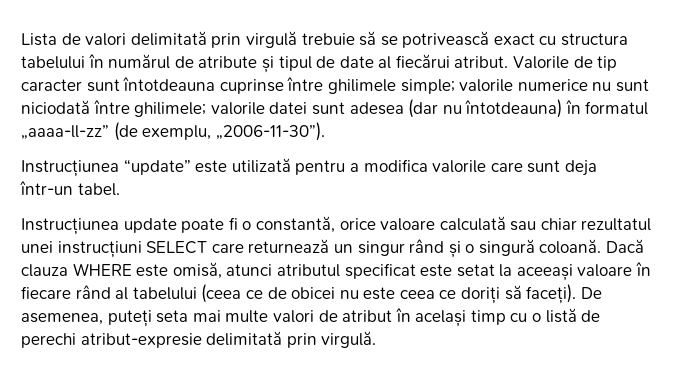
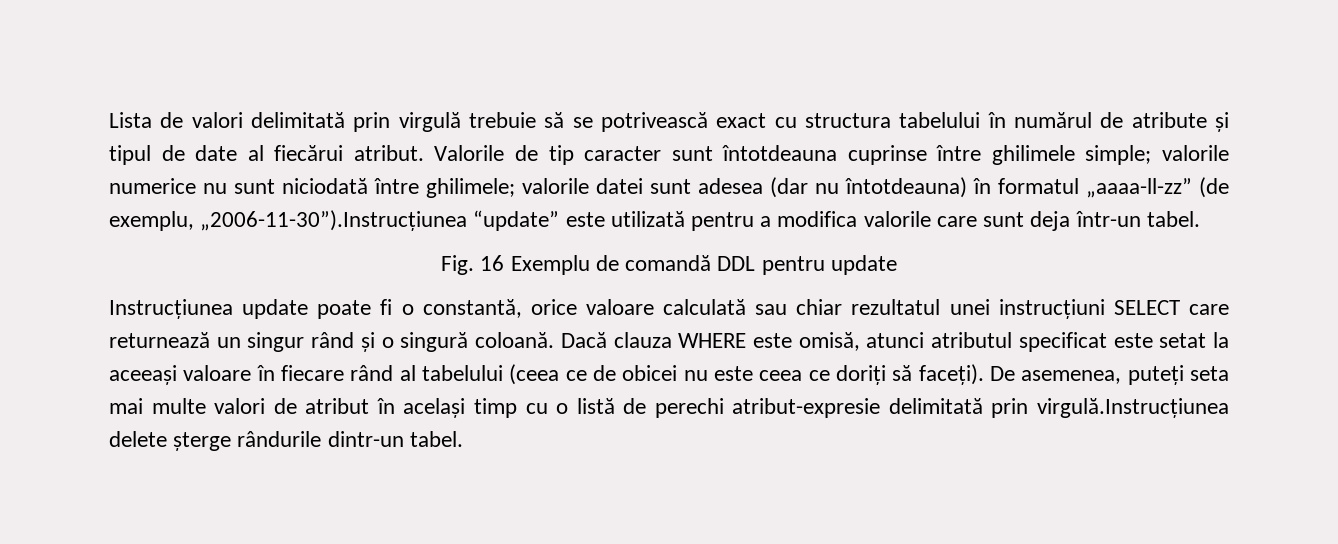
- Valorile de tip caracter sunt întotdeauna cuprinse între ghilimele simple; valorile numerice nu sunt niciodată între ghilimele; valorile datei sunt adesea (dar nu întotdeauna) în formatul „aaaa-ll-zz” (de exemplu, „2006-11-30”).
- Instrucțiunea “update” este utilizată pentru a modifica valorile care sunt deja într-un tabel.
+ Valorile de tip caracter sunt întotdeauna cuprinse între ghilimele simple; valorile numerice nu sunt niciodată între ghilimele; valorile datei sunt adesea (dar nu întotdeauna) în formatul „aaaa-ll-zz” (de exemplu, „2006-11-30”).Instrucțiunea “update” este utilizată pentru a modifica valorile care sunt deja într-un tabel.
+ Fig. 16 Exemplu de comandă DDL pentru update
- De asemenea, puteți seta mai multe valori de atribut în același timp cu o listă de perechi atribut-expresie delimitată prin virgulă.
+ De asemenea, puteți seta mai multe valori de atribut în același timp cu o listă de perechi atribut-expresie delimitată prin virgulă.Instrucțiunea delete șterge rândurile dintr-un tabel.

